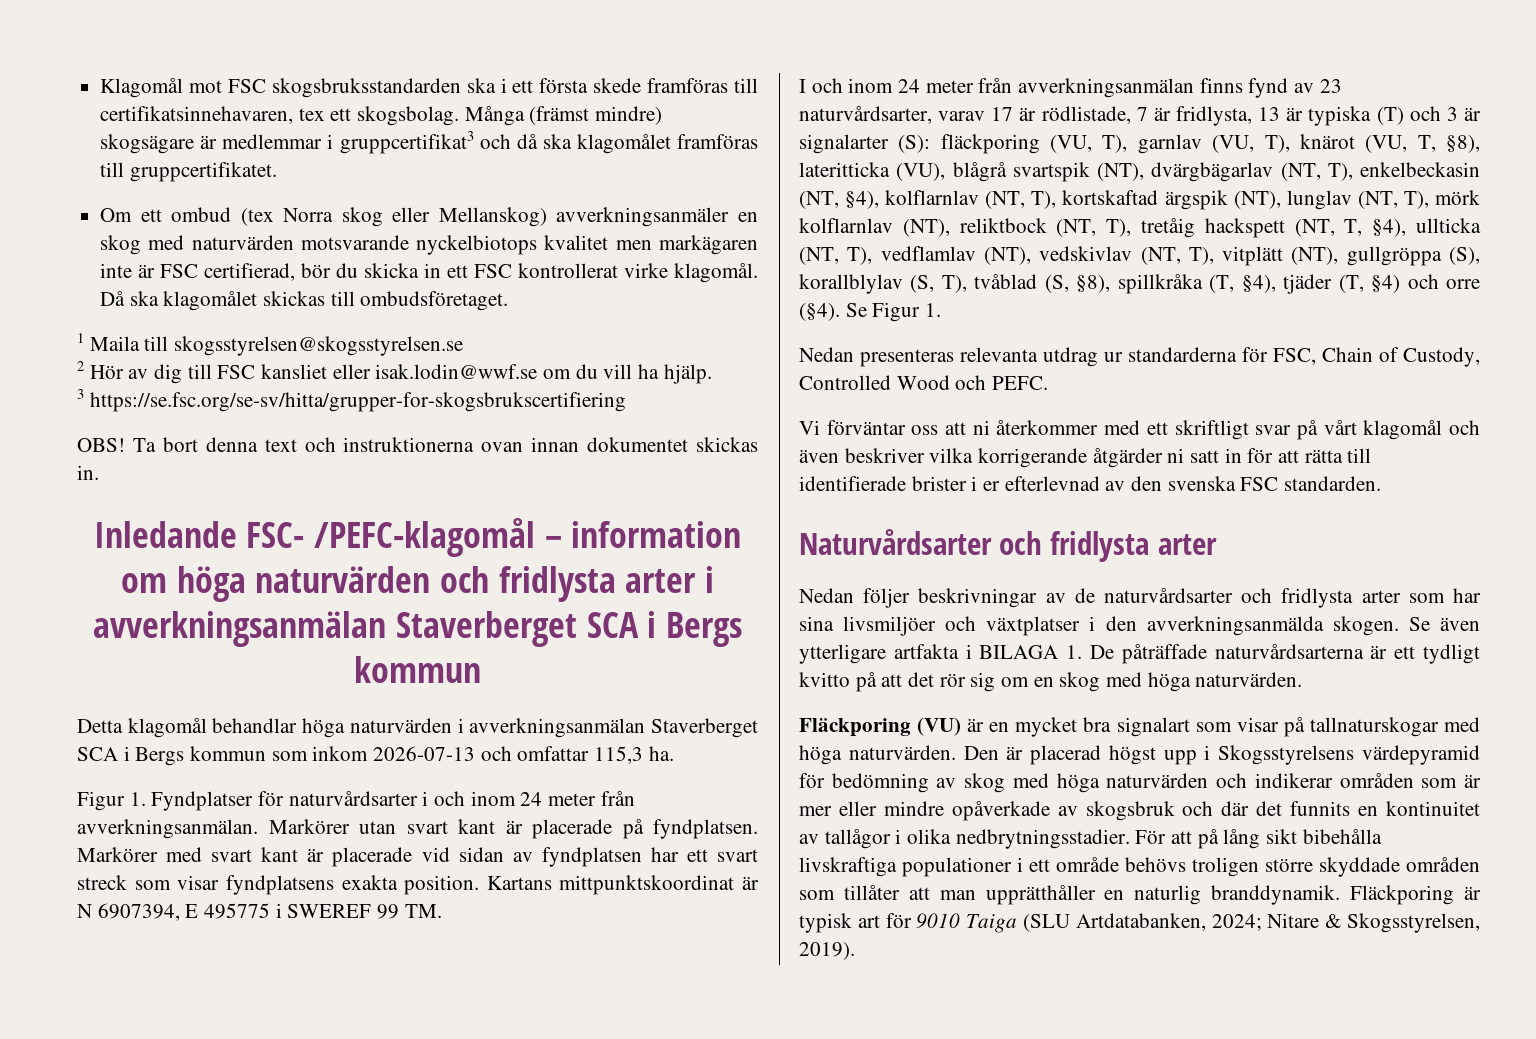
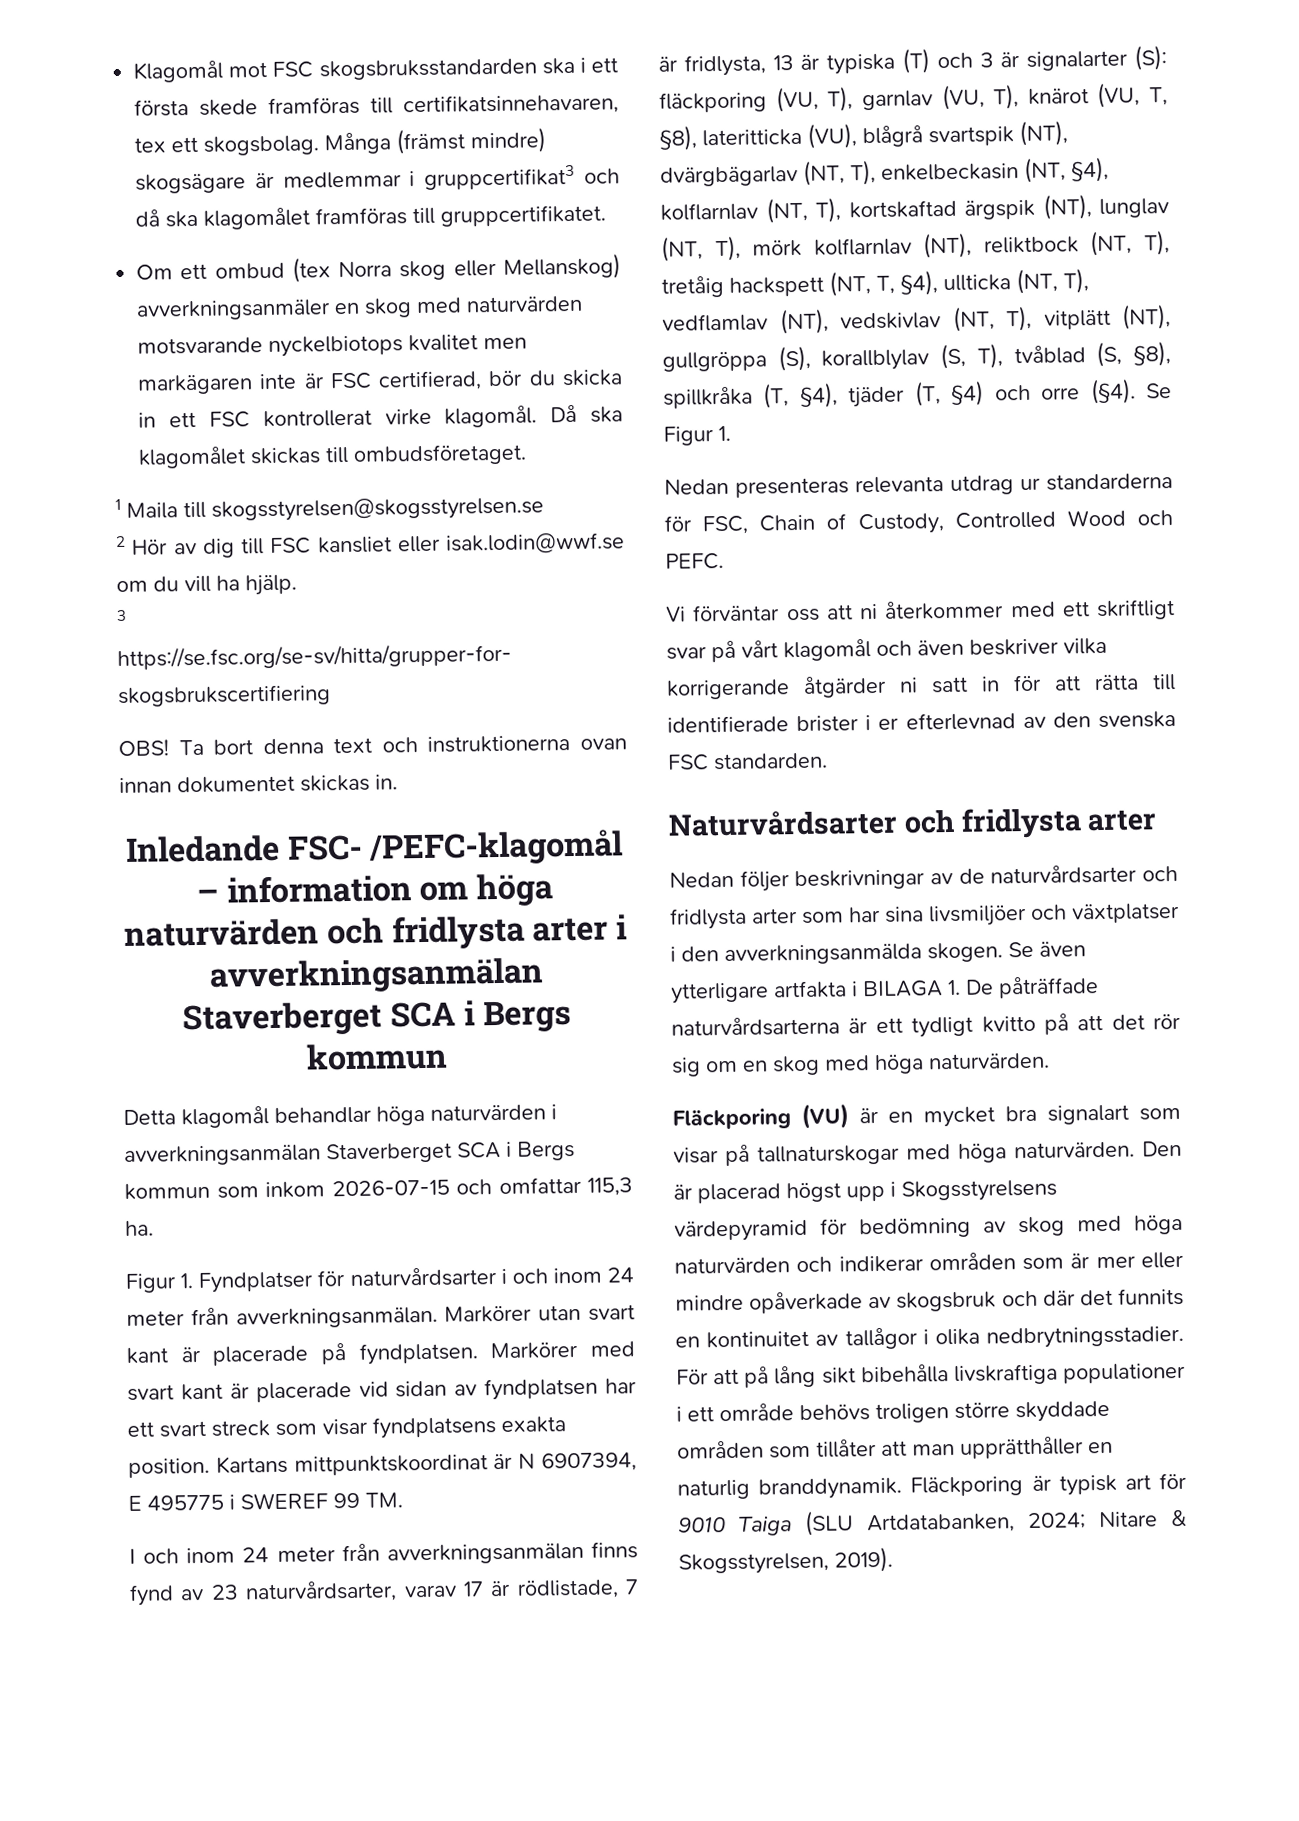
- Detta klagomål behandlar höga naturvärden i avverkningsanmälan Staverberget SCA i Bergs kommun som inkom 2026-07-13 och omfattar 115,3 ha.
+ Detta klagomål behandlar höga naturvärden i avverkningsanmälan Staverberget SCA i Bergs kommun som inkom 2026-07-15 och omfattar 115,3 ha.

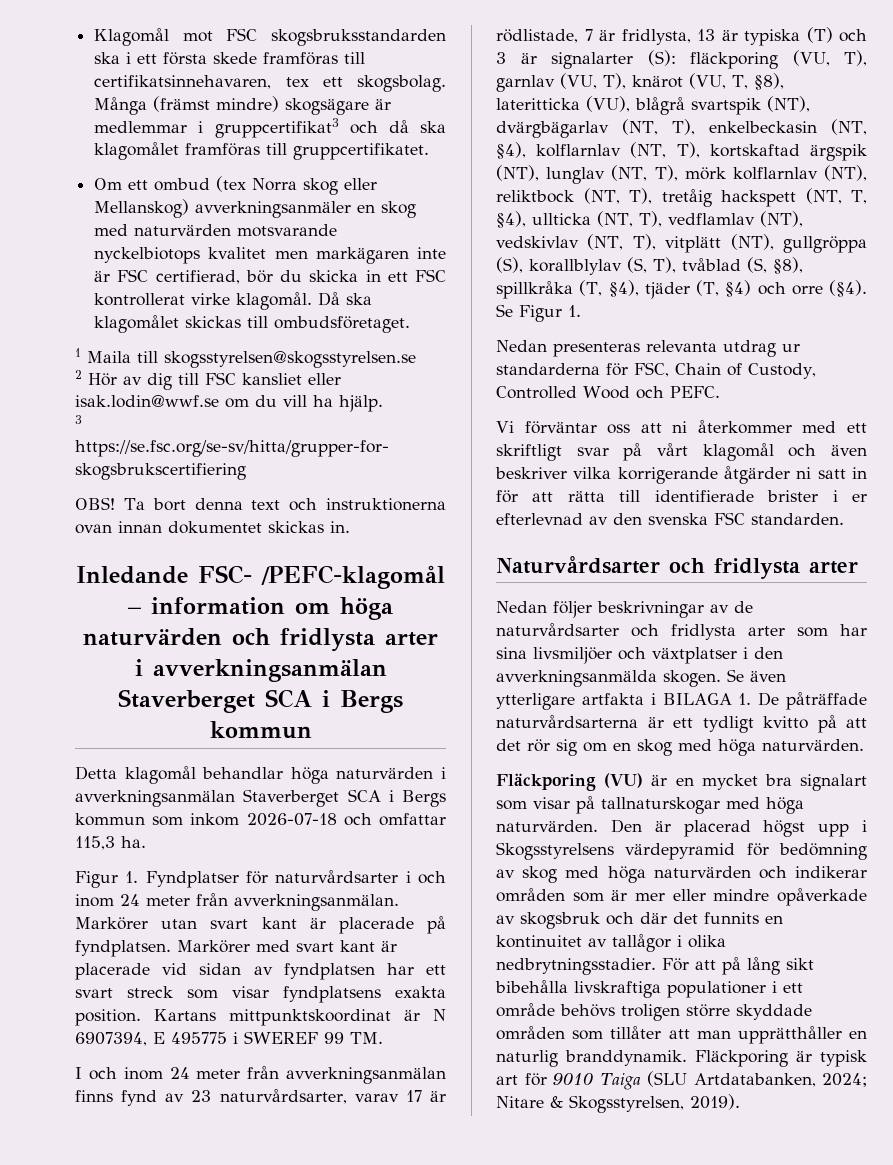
- Detta klagomål behandlar höga naturvärden i avverkningsanmälan Staverberget SCA i Bergs kommun som inkom 2026-07-15 och omfattar 115,3 ha.
+ Detta klagomål behandlar höga naturvärden i avverkningsanmälan Staverberget SCA i Bergs kommun som inkom 2026-07-18 och omfattar 115,3 ha.

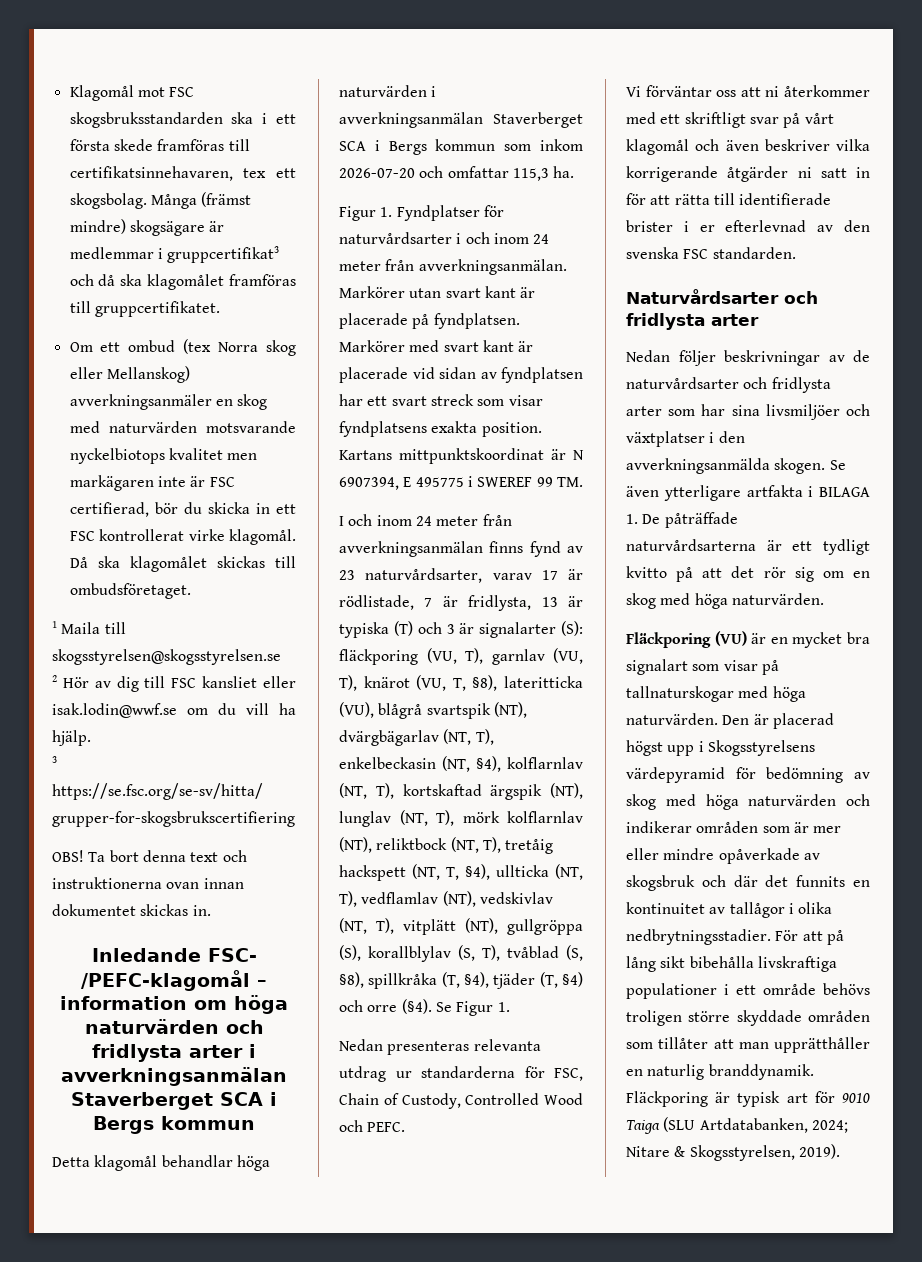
- Detta klagomål behandlar höga naturvärden i avverkningsanmälan Staverberget SCA i Bergs kommun som inkom 2026-07-18 och omfattar 115,3 ha.
+ Detta klagomål behandlar höga naturvärden i avverkningsanmälan Staverberget SCA i Bergs kommun som inkom 2026-07-20 och omfattar 115,3 ha.

